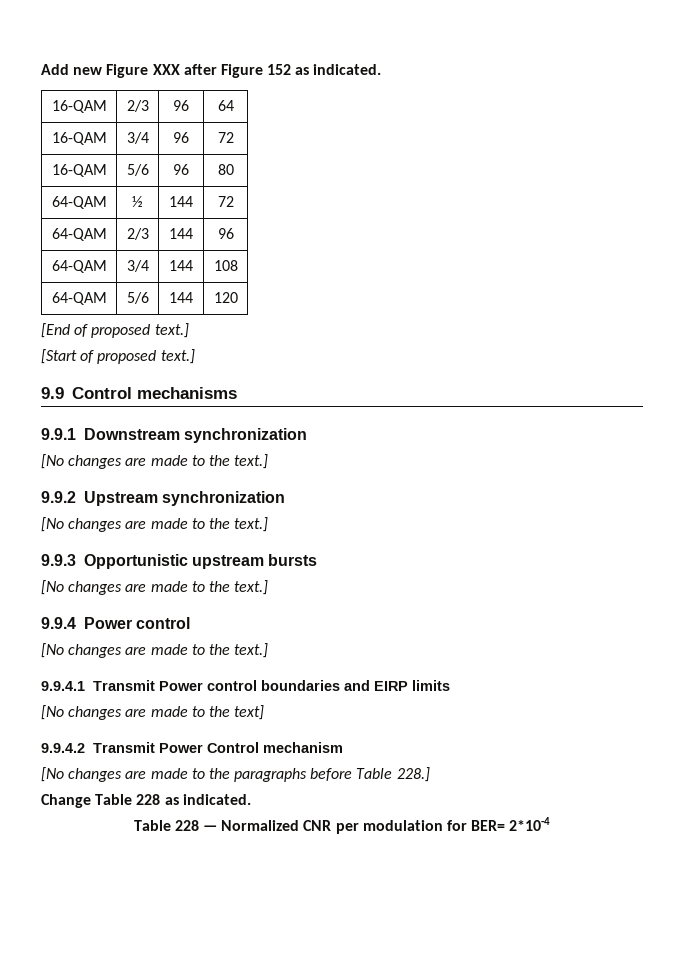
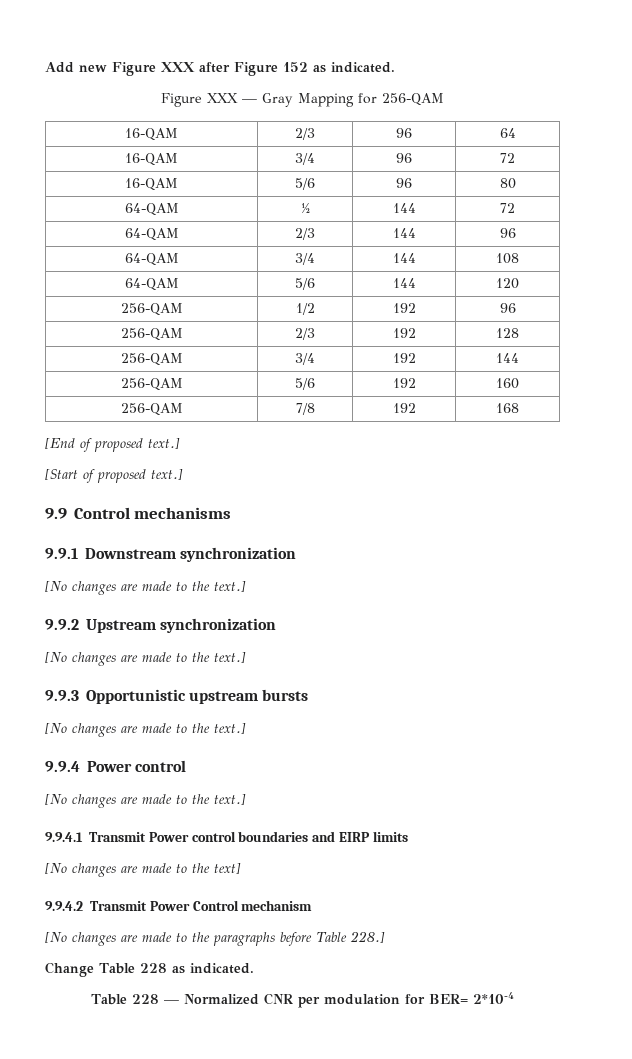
+ Figure XXX — Gray Mapping for 256-QAM
+ 256-QAM | 1/2 | 192 | 96
+ 256-QAM | 2/3 | 192 | 128
+ 256-QAM | 3/4 | 192 | 144
+ 256-QAM | 5/6 | 192 | 160
+ 256-QAM | 7/8 | 192 | 168

